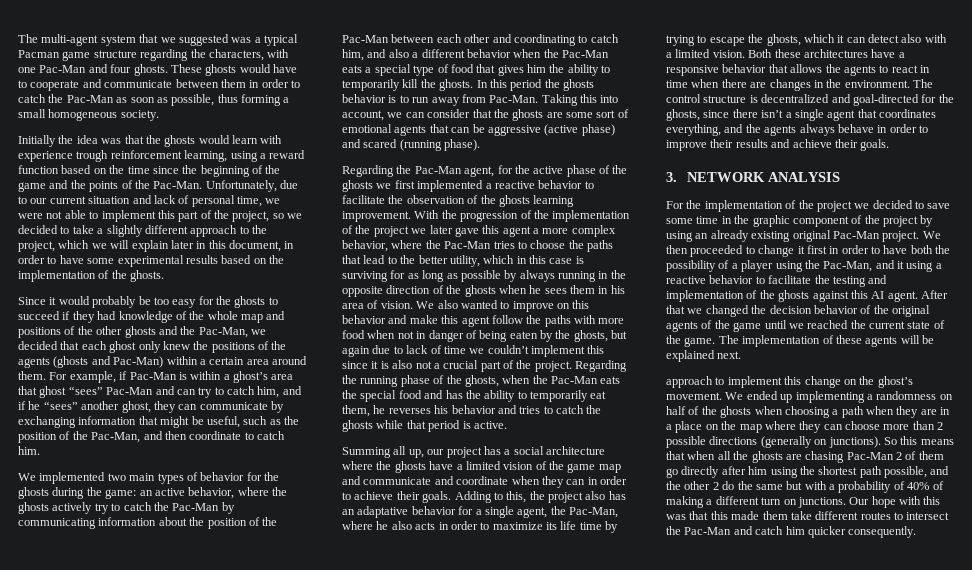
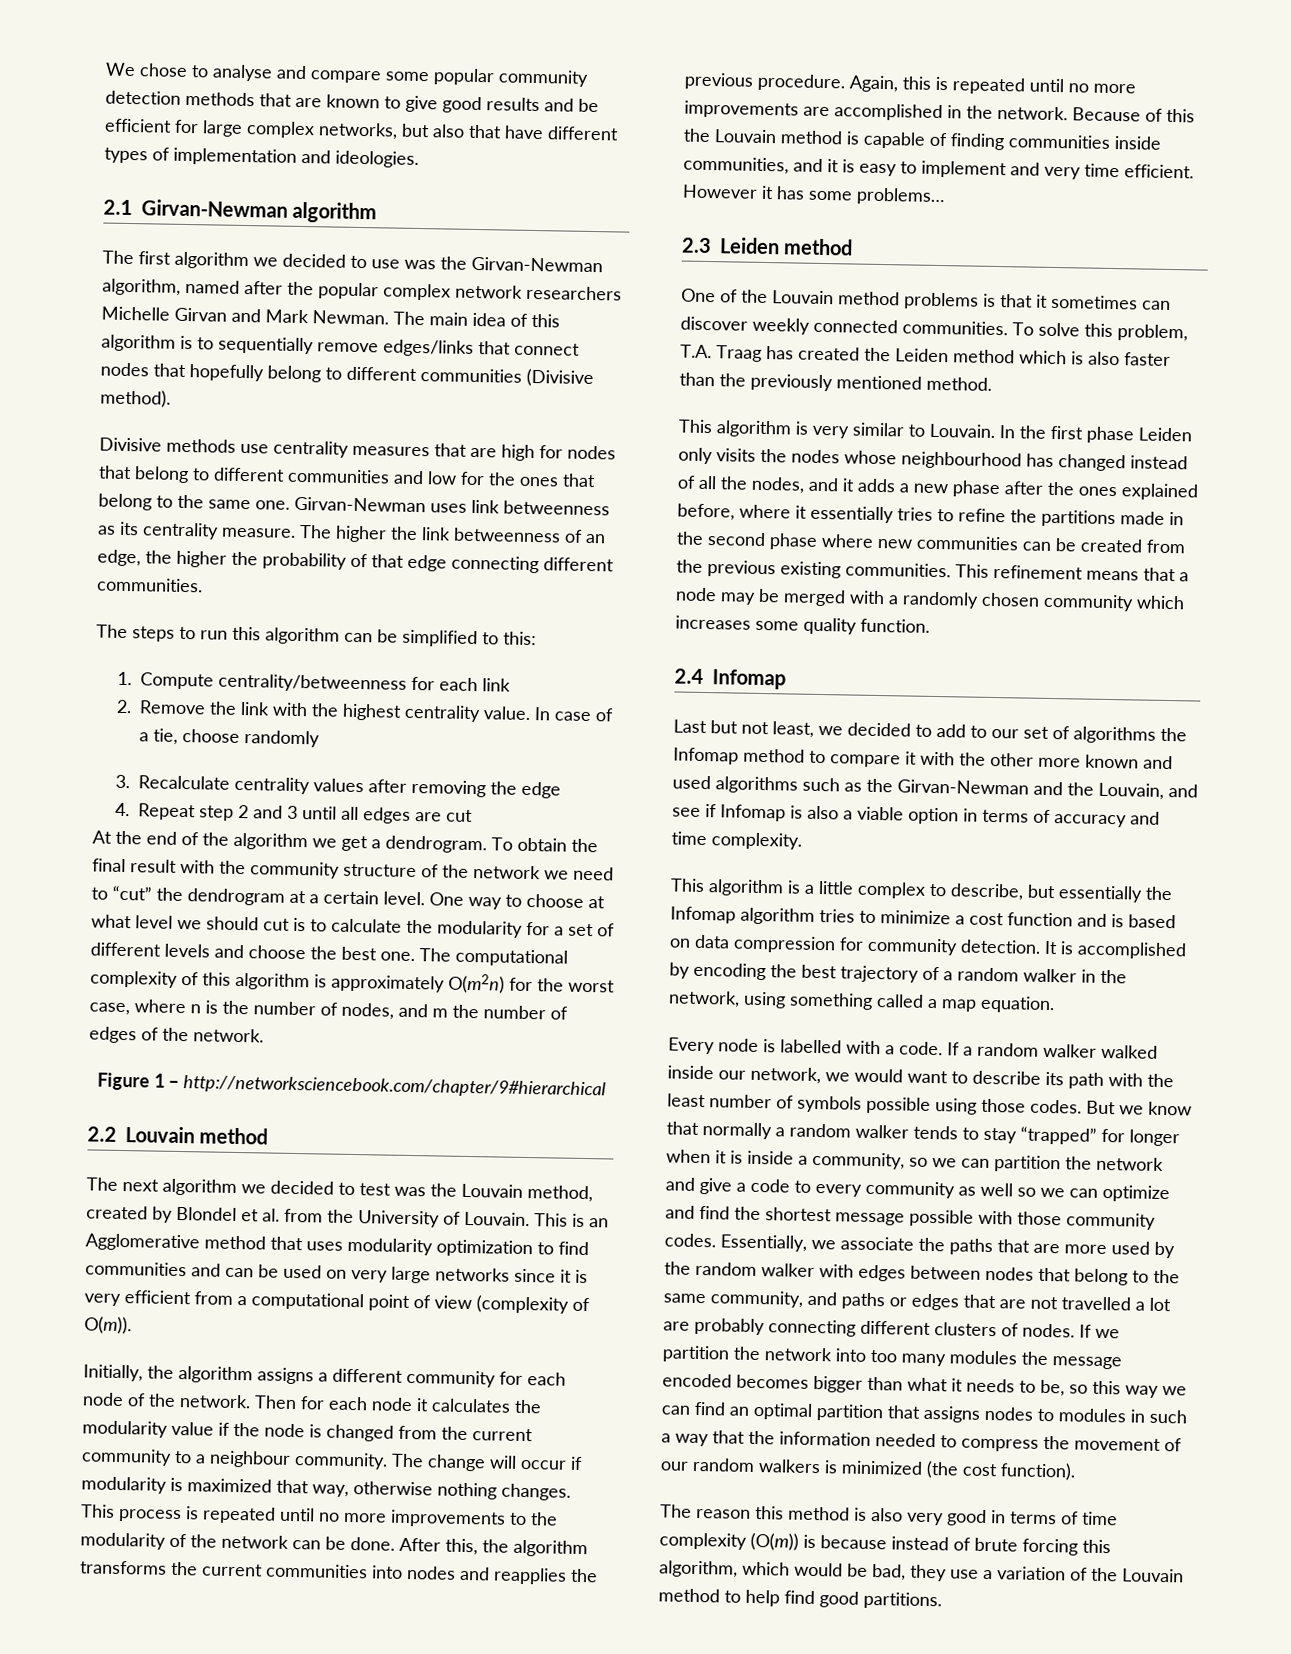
- The multi-agent system that we suggested was a typical Pacman game structure regarding the characters, with one Pac-Man and four ghosts. These ghosts would have to cooperate and communicate between them in order to catch the Pac-Man as soon as possible, thus forming a small homogeneous society.
- Initially the idea was that the ghosts would learn with experience trough reinforcement learning, using a reward function based on the time since the beginning of the game and the points of the Pac-Man. Unfortunately, due to our current situation and lack of personal time, we were not able to implement this part of the project, so we decided to take a slightly different approach to the project, which we will explain later in this document, in order to have some experimental results based on the implementation of the ghosts.
- Since it would probably be too easy for the ghosts to succeed if they had knowledge of the whole map and positions of the other ghosts and the Pac-Man, we decided that each ghost only knew the positions of the agents (ghosts and Pac-Man) within a certain area around them. For example, if Pac-Man is within a ghost’s area that ghost “sees” Pac-Man and can try to catch him, and if he “sees” another ghost, they can communicate by exchanging information that might be useful, such as the position of the Pac-Man, and then coordinate to catch him.
- We implemented two main types of behavior for the ghosts during the game: an active behavior, where the ghosts actively try to catch the Pac-Man by communicating information about the position of the Pac-Man between each other and coordinating to catch him, and also a different behavior when the Pac-Man eats a special type of food that gives him the ability to temporarily kill the ghosts. In this period the ghosts behavior is to run away from Pac-Man. Taking this into account, we can consider that the ghosts are some sort of emotional agents that can be aggressive (active phase) and scared (running phase).
- Regarding the Pac-Man agent, for the active phase of the ghosts we first implemented a reactive behavior to facilitate the observation of the ghosts learning improvement. With the progression of the implementation of the project we later gave this agent a more complex behavior, where the Pac-Man tries to choose the paths that lead to the better utility, which in this case is surviving for as long as possible by always running in the opposite direction of the ghosts when he sees them in his area of vision. We also wanted to improve on this behavior and make this agent follow the paths with more food when not in danger of being eaten by the ghosts, but again due to lack of time we couldn’t implement this since it is also not a crucial part of the project. Regarding the running phase of the ghosts, when the Pac-Man eats the special food and has the ability to temporarily eat them, he reverses his behavior and tries to catch the ghosts while that period is active.
- Summing all up, our project has a social architecture where the ghosts have a limited vision of the game map and communicate and coordinate when they can in order to achieve their goals. Adding to this, the project also has an adaptative behavior for a single agent, the Pac-Man, where he also acts in order to maximize its life time by trying to escape the ghosts, which it can detect also with a limited vision. Both these architectures have a responsive behavior that allows the agents to react in time when there are changes in the environment. The control structure is decentralized and goal-directed for the ghosts, since there isn’t a single agent that coordinates everything, and the agents always behave in order to improve their results and achieve their goals.
- 3. NETWORK ANALYSIS
- For the implementation of the project we decided to save some time in the graphic component of the project by using an already existing original Pac-Man project. We then proceeded to change it first in order to have both the possibility of a player using the Pac-Man, and it using a reactive behavior to facilitate the testing and implementation of the ghosts against this AI agent. After that we changed the decision behavior of the original agents of the game until we reached the current state of the game. The implementation of these agents will be explained next.
- approach to implement this change on the ghost’s movement. We ended up implementing a randomness on half of the ghosts when choosing a path when they are in a place on the map where they can choose more than 2 possible directions (generally on junctions). So this means that when all the ghosts are chasing Pac-Man 2 of them go directly after him using the shortest path possible, and the other 2 do the same but with a probability of 40% of making a different turn on junctions. Our hope with this was that this made them take different routes to intersect the Pac-Man and catch him quicker consequently.
+ We chose to analyse and compare some popular community detection methods that are known to give good results and be efficient for large complex networks, but also that have different types of implementation and ideologies.
+ 2.1 Girvan-Newman algorithm
+ The first algorithm we decided to use was the Girvan-Newman algorithm, named after the popular complex network researchers Michelle Girvan and Mark Newman. The main idea of this algorithm is to sequentially remove edges/links that connect nodes that hopefully belong to different communities (Divisive method).
+ Divisive methods use centrality measures that are high for nodes that belong to different communities and low for the ones that belong to the same one. Girvan-Newman uses link betweenness as its centrality measure. The higher the link betweenness of an edge, the higher the probability of that edge connecting different communities.
+ The steps to run this algorithm can be simplified to this:
+ 1. Compute centrality/betweenness for each link
+ 2. Remove the link with the highest centrality value. In case of a tie, choose randomly
+ 3. Recalculate centrality values after removing the edge
+ 4. Repeat step 2 and 3 until all edges are cut
+ At the end of the algorithm we get a dendrogram. To obtain the final result with the community structure of the network we need to “cut” the dendrogram at a certain level. One way to choose at what level we should cut is to calculate the modularity for a set of different levels and choose the best one. The computational complexity of this algorithm is approximately O(m2n) for the worst case, where n is the number of nodes, and m the number of edges of the network.
+ Figure 1 – http://networksciencebook.com/chapter/9#hierarchical
+ 2.2 Louvain method
+ The next algorithm we decided to test was the Louvain method, created by Blondel et al. from the University of Louvain. This is an Agglomerative method that uses modularity optimization to find communities and can be used on very large networks since it is very efficient from a computational point of view (complexity of O(m)).
+ Initially, the algorithm assigns a different community for each node of the network. Then for each node it calculates the modularity value if the node is changed from the current community to a neighbour community. The change will occur if modularity is maximized that way, otherwise nothing changes. This process is repeated until no more improvements to the modularity of the network can be done. After this, the algorithm transforms the current communities into nodes and reapplies the previous procedure. Again, this is repeated until no more improvements are accomplished in the network. Because of this the Louvain method is capable of finding communities inside communities, and it is easy to implement and very time efficient. However it has some problems…
+ 2.3 Leiden method
+ One of the Louvain method problems is that it sometimes can discover weekly connected communities. To solve this problem, T.A. Traag has created the Leiden method which is also faster than the previously mentioned method.
+ This algorithm is very similar to Louvain. In the first phase Leiden only visits the nodes whose neighbourhood has changed instead of all the nodes, and it adds a new phase after the ones explained before, where it essentially tries to refine the partitions made in the second phase where new communities can be created from the previous existing communities. This refinement means that a node may be merged with a randomly chosen community which increases some quality function.
+ 2.4 Infomap
+ Last but not least, we decided to add to our set of algorithms the Infomap method to compare it with the other more known and used algorithms such as the Girvan-Newman and the Louvain, and see if Infomap is also a viable option in terms of accuracy and time complexity.
+ This algorithm is a little complex to describe, but essentially the Infomap algorithm tries to minimize a cost function and is based on data compression for community detection. It is accomplished by encoding the best trajectory of a random walker in the network, using something called a map equation.
+ Every node is labelled with a code. If a random walker walked inside our network, we would want to describe its path with the least number of symbols possible using those codes. But we know that normally a random walker tends to stay “trapped” for longer when it is inside a community, so we can partition the network and give a code to every community as well so we can optimize and find the shortest message possible with those community codes. Essentially, we associate the paths that are more used by the random walker with edges between nodes that belong to the same community, and paths or edges that are not travelled a lot are probably connecting different clusters of nodes. If we partition the network into too many modules the message encoded becomes bigger than what it needs to be, so this way we can find an optimal partition that assigns nodes to modules in such a way that the information needed to compress the movement of our random walkers is minimized (the cost function).
+ The reason this method is also very good in terms of time complexity (O(m)) is because instead of brute forcing this algorithm, which would be bad, they use a variation of the Louvain method to help find good partitions.

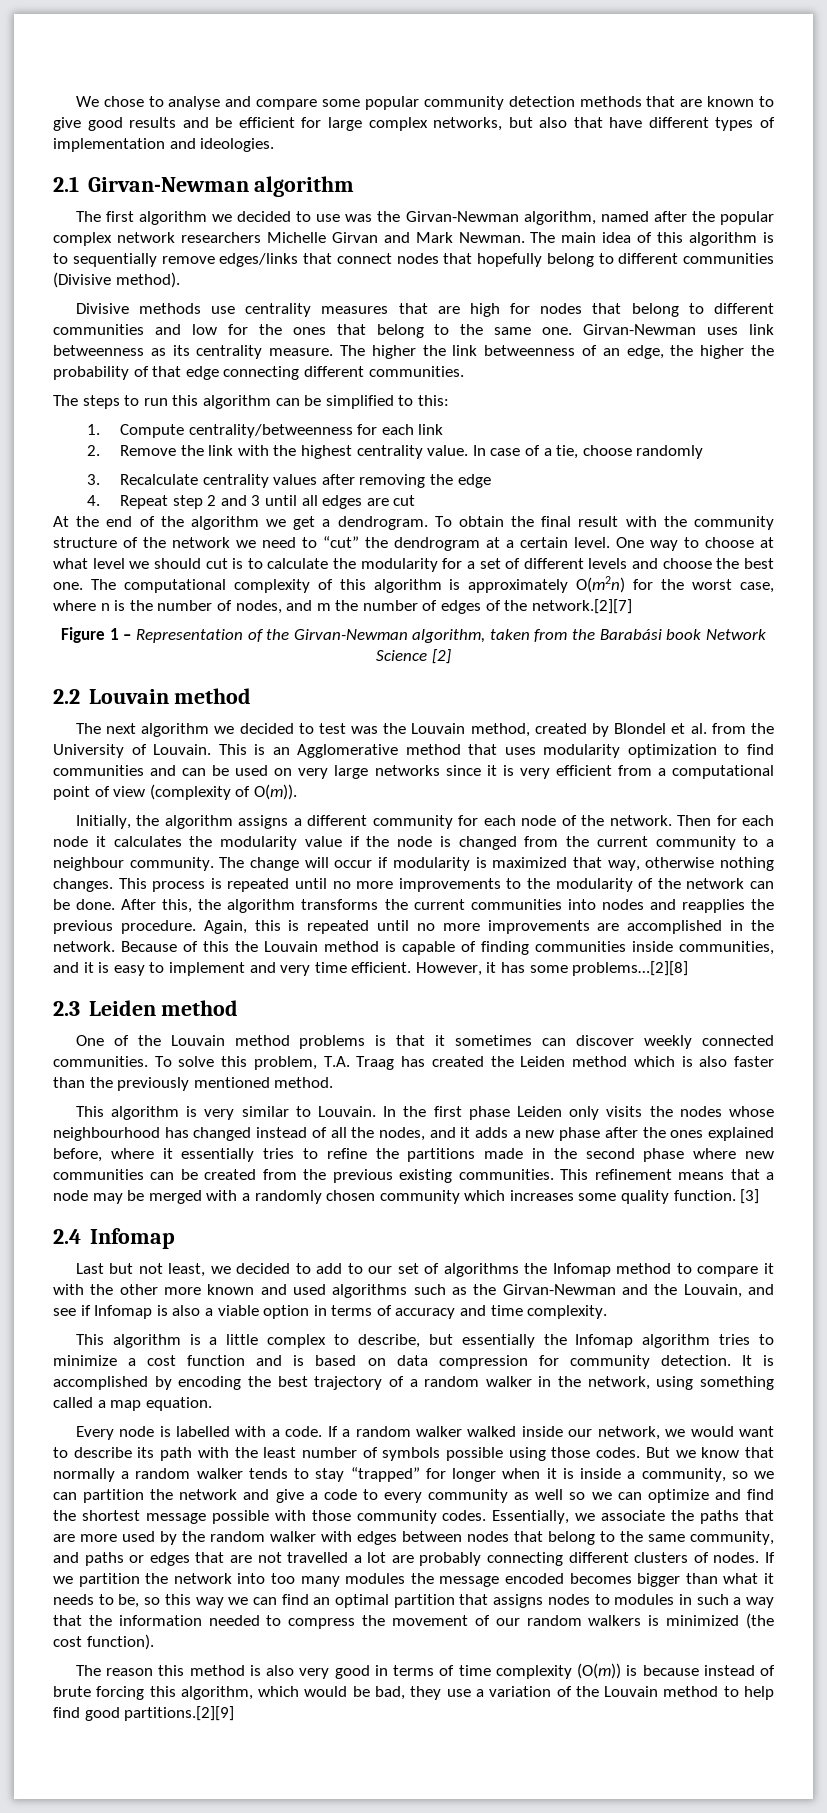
- The computational complexity of this algorithm is approximately O(m2n) for the worst case, where n is the number of nodes, and m the number of edges of the network.
+ The computational complexity of this algorithm is approximately O(m2n) for the worst case, where n is the number of nodes, and m the number of edges of the network.[2][7]
- Figure 1 – http://networksciencebook.com/chapter/9#hierarchical
+ Figure 1 – Representation of the Girvan-Newman algorithm, taken from the Barabási book Network Science [2]
- However it has some problems…
+ However, it has some problems…[2][8]
+ [3]
- The reason this method is also very good in terms of time complexity (O(m)) is because instead of brute forcing this algorithm, which would be bad, they use a variation of the Louvain method to help find good partitions.
+ The reason this method is also very good in terms of time complexity (O(m)) is because instead of brute forcing this algorithm, which would be bad, they use a variation of the Louvain method to help find good partitions.[2][9]

